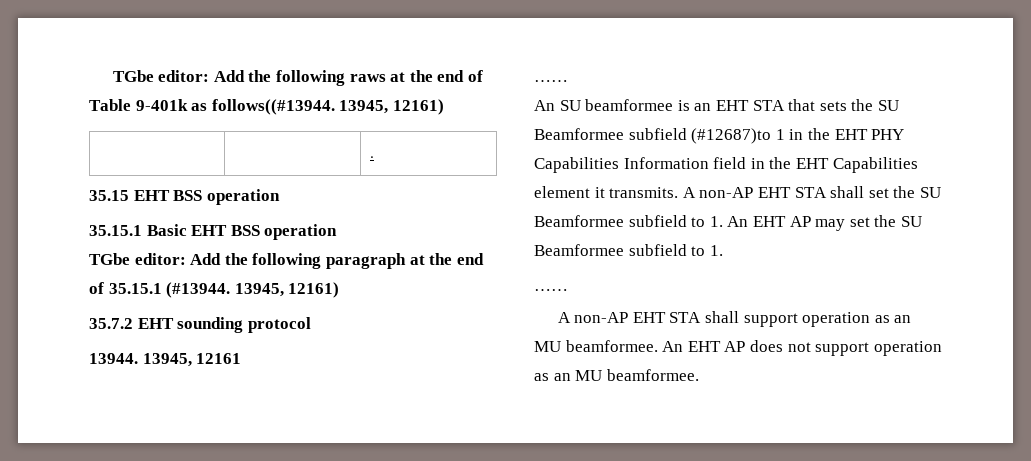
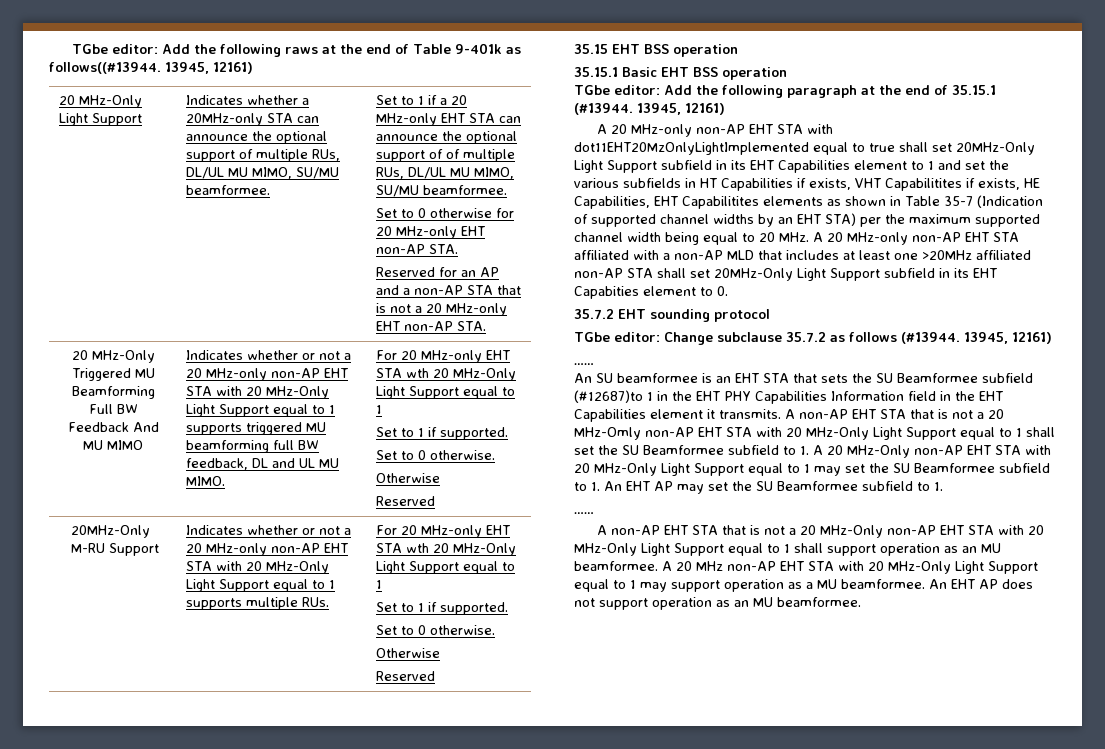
- .
+ 20 MHz-Only Light Support | Indicates whether a 20MHz-only STA can announce the optional support of multiple RUs, DL/UL MU MIMO, SU/MU beamformee. | Set to 1 if a 20 MHz-only EHT STA can announce the optional support of of multiple RUs, DL/UL MU MIMO, SU/MU beamformee.
+ Set to 0 otherwise for 20 MHz-only EHT non-AP STA.
+ Reserved for an AP and a non-AP STA that is not a 20 MHz-only EHT non-AP STA.
+ 20 MHz-Only Triggered MU Beamforming Full BW Feedback And MU MIMO | Indicates whether or not a 20 MHz-only non-AP EHT STA with 20 MHz-Only Light Support equal to 1 supports triggered MU beamforming full BW feedback, DL and UL MU MIMO. | For 20 MHz-only EHT STA wth 20 MHz-Only Light Support equal to 1
+ Set to 1 if supported.
+ Set to 0 otherwise.
+ Otherwise
+ Reserved
+ 20MHz-Only M-RU Support | Indicates whether or not a 20 MHz-only non-AP EHT STA with 20 MHz-Only Light Support equal to 1 supports multiple RUs. | For 20 MHz-only EHT STA wth 20 MHz-Only Light Support equal to 1
+ Set to 1 if supported.
+ Set to 0 otherwise.
+ Otherwise
+ Reserved
+ A 20 MHz-only non-AP EHT STA with dot11EHT20MzOnlyLightImplemented equal to true shall set 20MHz-Only Light Support subfield in its EHT Capabilities element to 1 and set the various subfields in HT Capabilities if exists, VHT Capabilitites if exists, HE Capabilities, EHT Capabilitites elements as shown in Table 35-7 (Indication of supported channel widths by an EHT STA) per the maximum supported channel width being equal to 20 MHz. A 20 MHz-only non-AP EHT STA affiliated with a non-AP MLD that includes at least one >20MHz affiliated non-AP STA shall set 20MHz-Only Light Support subfield in its EHT Capabities element to 0.
  35.7.2 EHT sounding protocol
- 13944. 13945, 12161
+ TGbe editor: Change subclause 35.7.2 as follows (#13944. 13945, 12161)
- A non-AP EHT STA shall set the SU Beamformee subfield to 1. An EHT AP may set the SU Beamformee subfield to 1.
+ A non-AP EHT STA that is not a 20 MHz-Omly non-AP EHT STA with 20 MHz-Only Light Support equal to 1 shall set the SU Beamformee subfield to 1. A 20 MHz-Only non-AP EHT STA with 20 MHz-Only Light Support equal to 1 may set the SU Beamformee subfield to 1. An EHT AP may set the SU Beamformee subfield to 1.
- A non-AP EHT STA shall support operation as an MU beamformee.
+ A non-AP EHT STA that is not a 20 MHz-Only non-AP EHT STA with 20 MHz-Only Light Support equal to 1 shall support operation as an MU beamformee.
+ A 20 MHz non-AP EHT STA with 20 MHz-Only Light Support equal to 1 may support operation as a MU beamformee.

